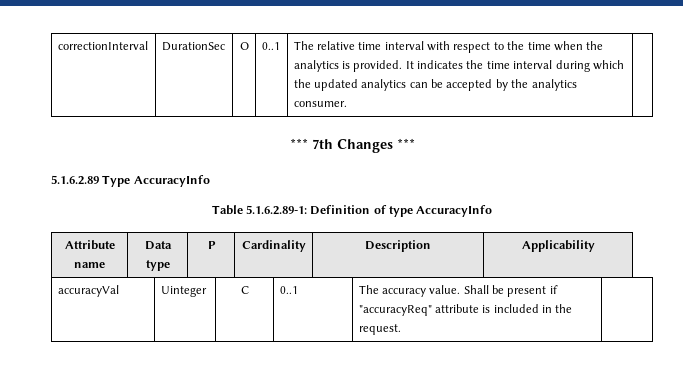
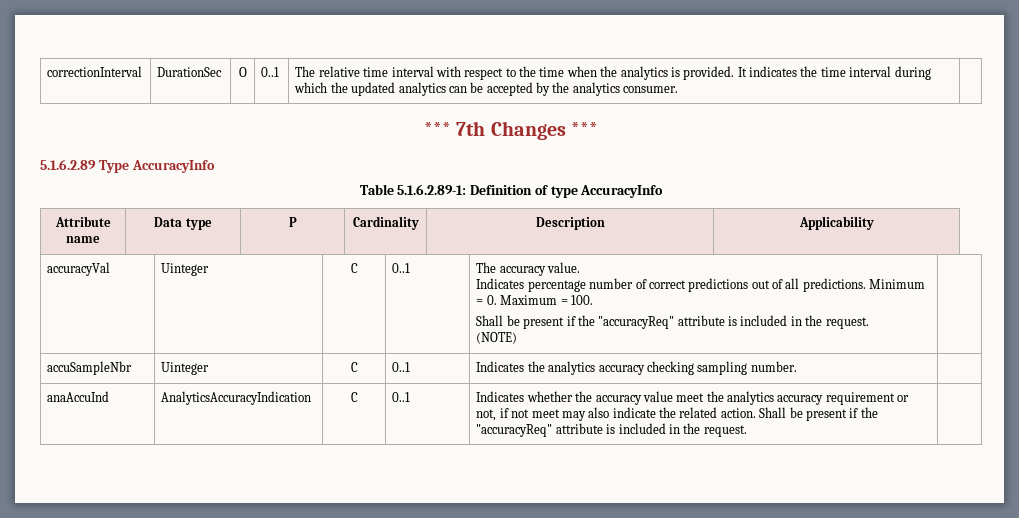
- accuracyVal | Uinteger | C | 0..1 | The accuracy value. Shall be present if "accuracyReq" attribute is included in the request. |
+ accuracyVal | Uinteger | C | 0..1 | The accuracy value.
+ Indicates percentage number of correct predictions out of all predictions. Minimum = 0. Maximum = 100.
+ Shall be present if the "accuracyReq" attribute is included in the request.
+ (NOTE) |
+ accuSampleNbr | Uinteger | C | 0..1 | Indicates the analytics accuracy checking sampling number. |
+ anaAccuInd | AnalyticsAccuracyIndication | C | 0..1 | Indicates whether the accuracy value meet the analytics accuracy requirement or not, if not meet may also indicate the related action. Shall be present if the "accuracyReq" attribute is included in the request. |

